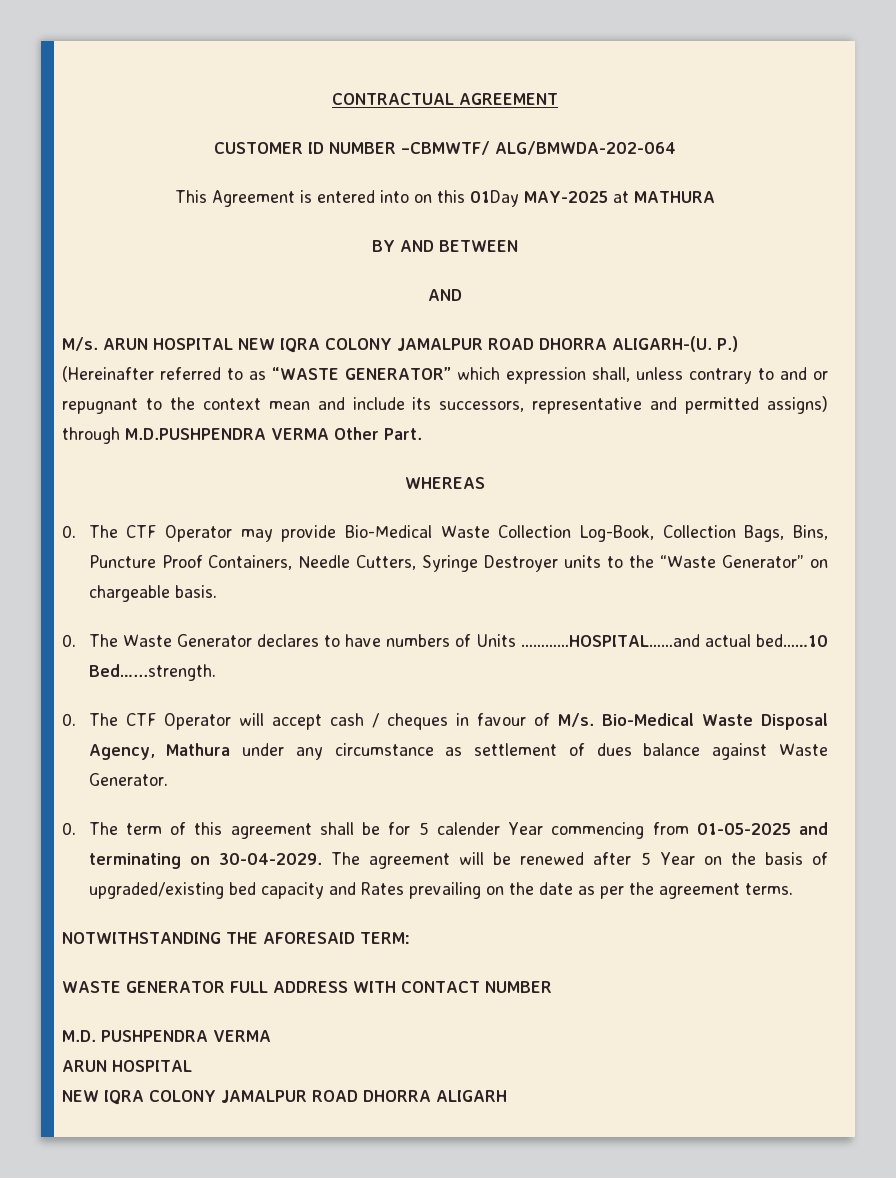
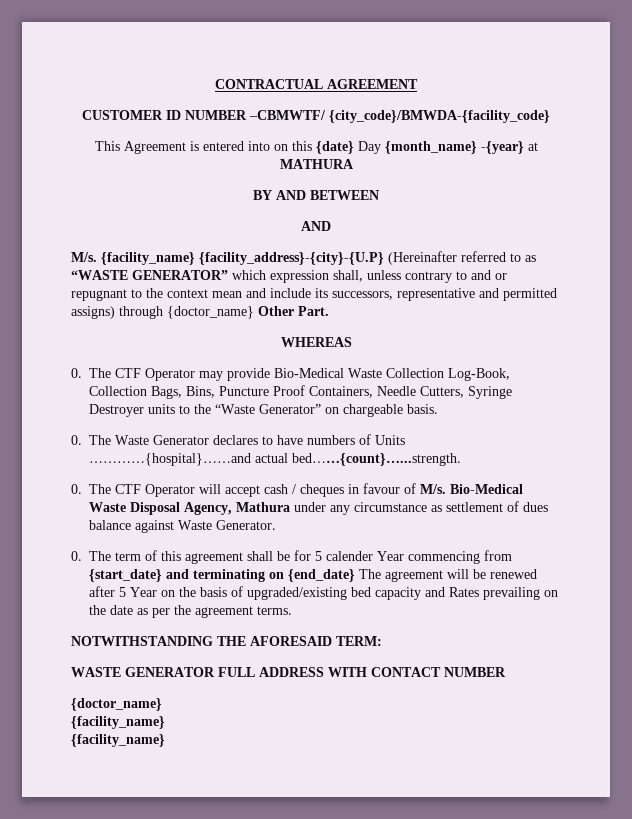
- CUSTOMER ID NUMBER –CBMWTF/ ALG/BMWDA-202-064
+ CUSTOMER ID NUMBER –CBMWTF/ {city_code}/BMWDA-{facility_code}
- This Agreement is entered into on this 01Day MAY-2025 at MATHURA
+ This Agreement is entered into on this {date} Day {month_name} -{year} at MATHURA
- M/s. ARUN HOSPITAL NEW IQRA COLONY JAMALPUR ROAD DHORRA ALIGARH-(U. P.) (Hereinafter referred to as “WASTE GENERATOR” which expression shall, unless contrary to and or repugnant to the context mean and include its successors, representative and permitted assigns) through M.D.PUSHPENDRA VERMA Other Part.
+ M/s. {facility_name} {facility_address}-{city}-{U.P} (Hereinafter referred to as “WASTE GENERATOR” which expression shall, unless contrary to and or repugnant to the context mean and include its successors, representative and permitted assigns) through {doctor_name} Other Part.
- 0. The Waste Generator declares to have numbers of Units …………HOSPITAL……and actual bed……10 Bed…...strength.
+ 0. The Waste Generator declares to have numbers of Units …………{hospital}……and actual bed……{count}…...strength.
- 0. The term of this agreement shall be for 5 calender Year commencing from 01-05-2025 and terminating on 30-04-2029. The agreement will be renewed after 5 Year on the basis of upgraded/existing bed capacity and Rates prevailing on the date as per the agreement terms.
+ 0. The term of this agreement shall be for 5 calender Year commencing from {start_date} and terminating on {end_date} The agreement will be renewed after 5 Year on the basis of upgraded/existing bed capacity and Rates prevailing on the date as per the agreement terms.
  WASTE GENERATOR FULL ADDRESS WITH CONTACT NUMBER
- M.D. PUSHPENDRA VERMA
- ARUN HOSPITAL
- NEW IQRA COLONY JAMALPUR ROAD DHORRA ALIGARH
+ {doctor_name}
+ {facility_name}
+ {facility_name}

